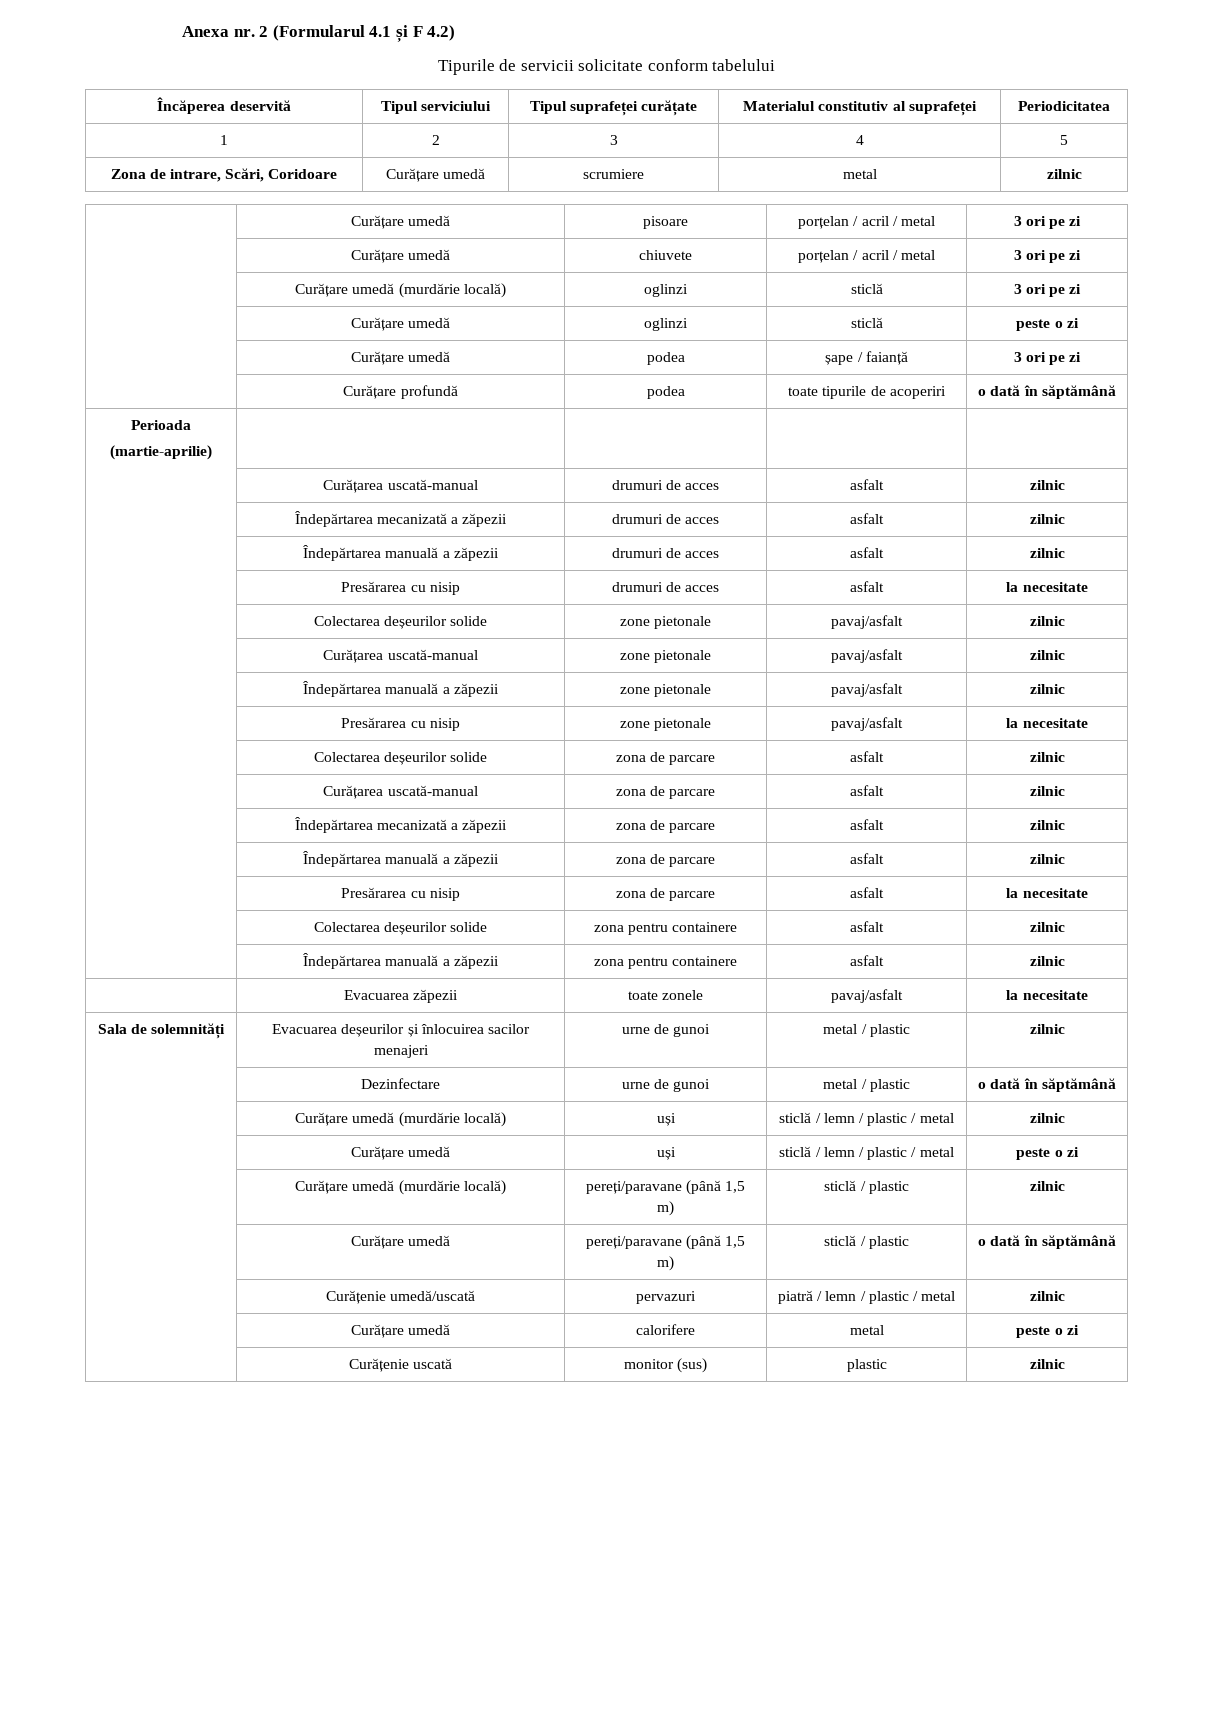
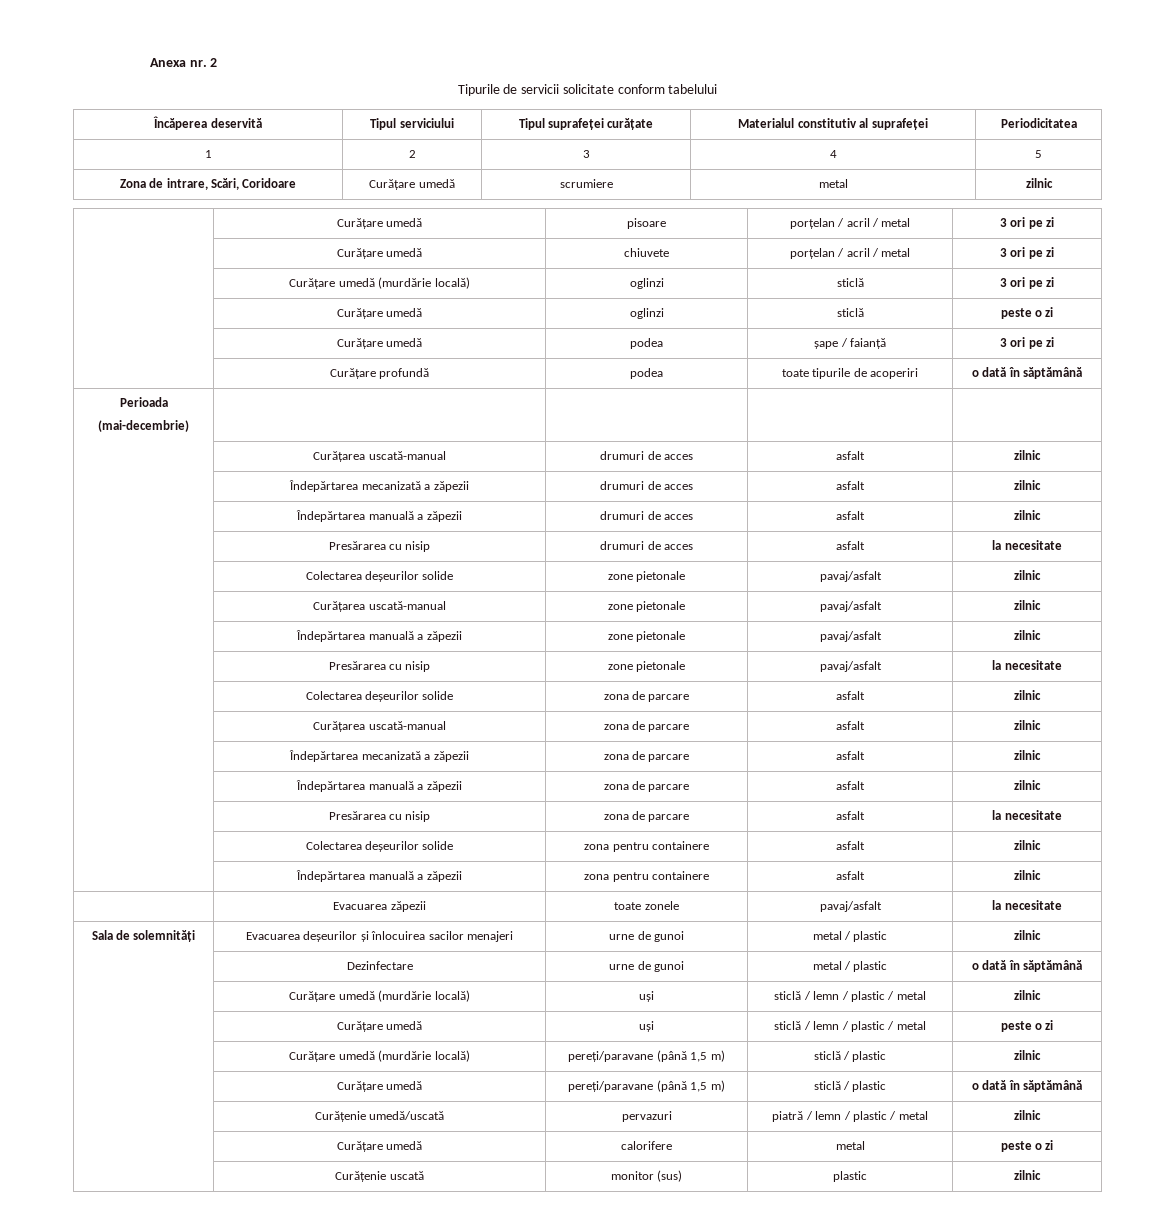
- Anexa nr. 2 (Formularul 4.1 și F 4.2)
+ Anexa nr. 2
  Perioada
- (martie-aprilie) | | | |
+ (mai-decembrie) | | | |

